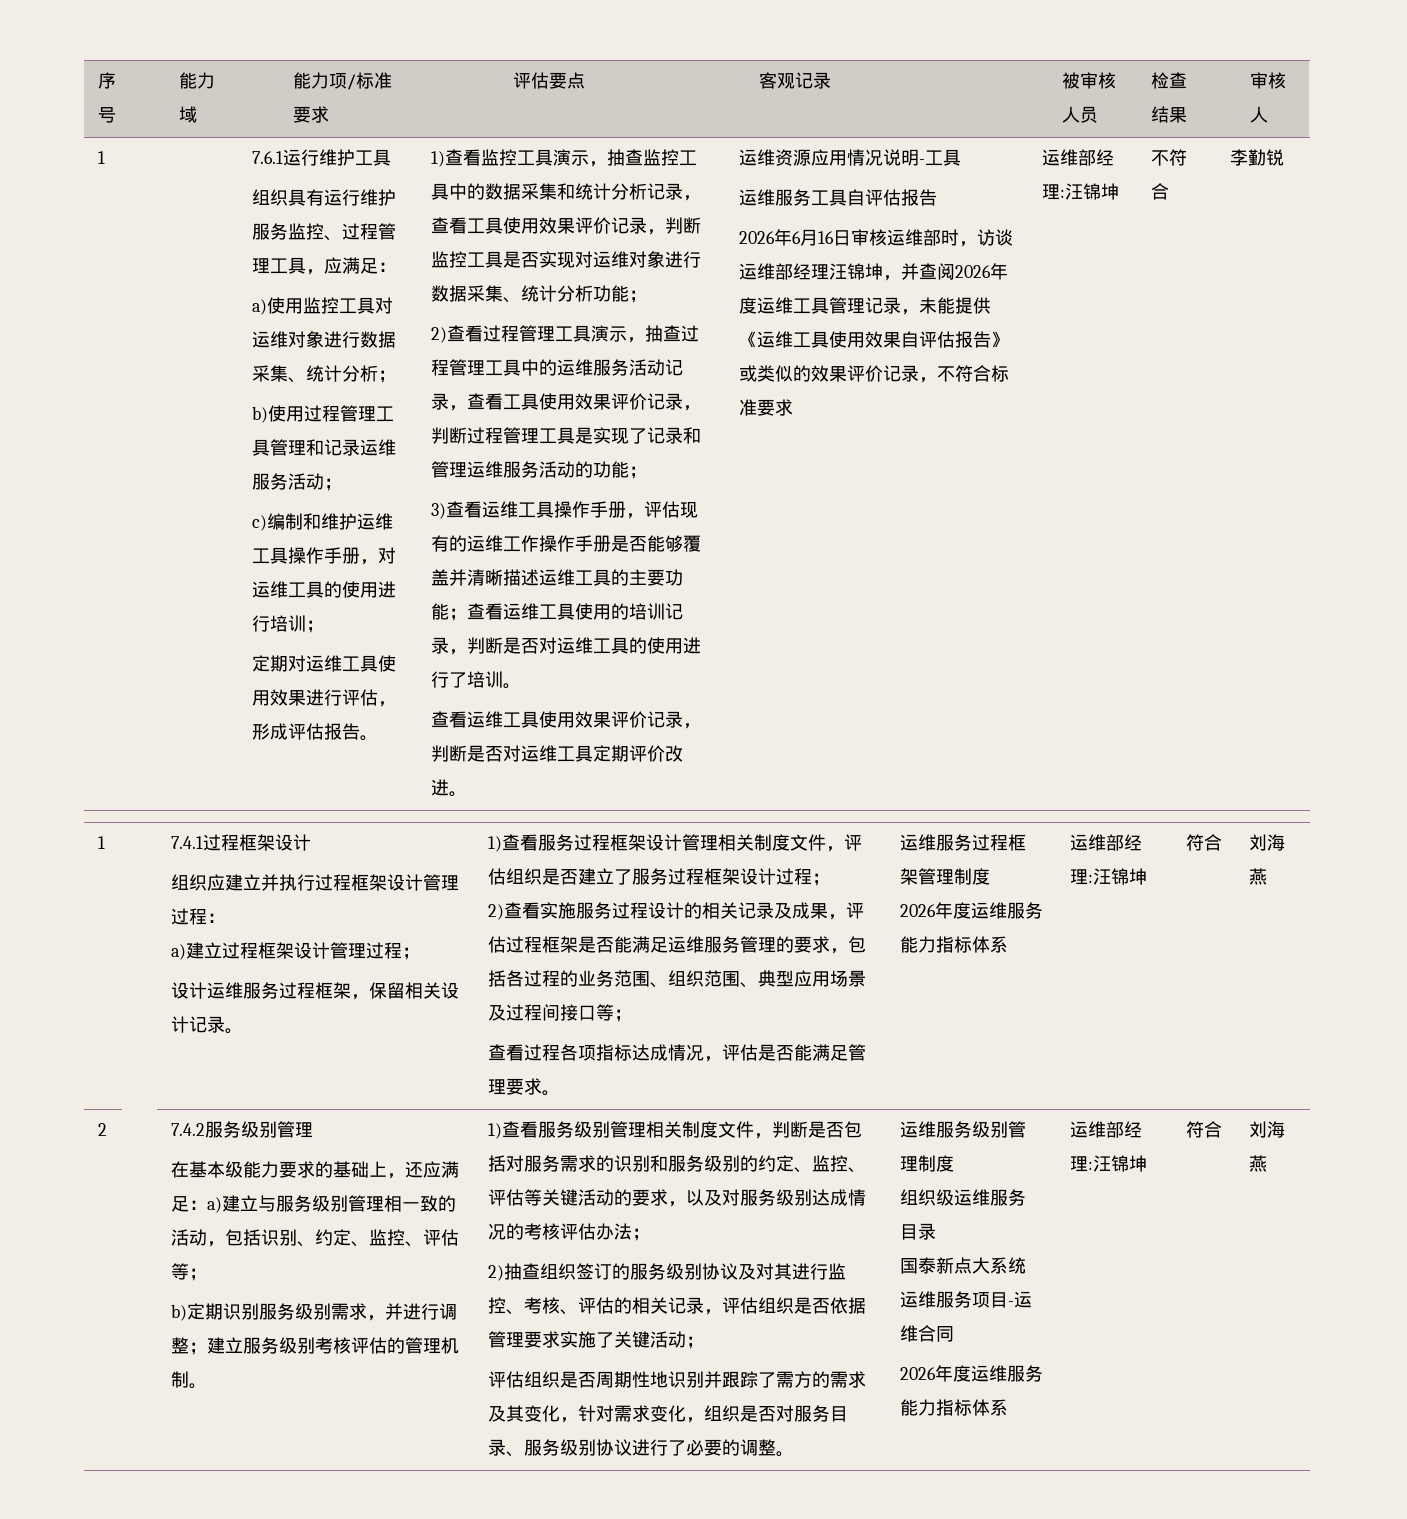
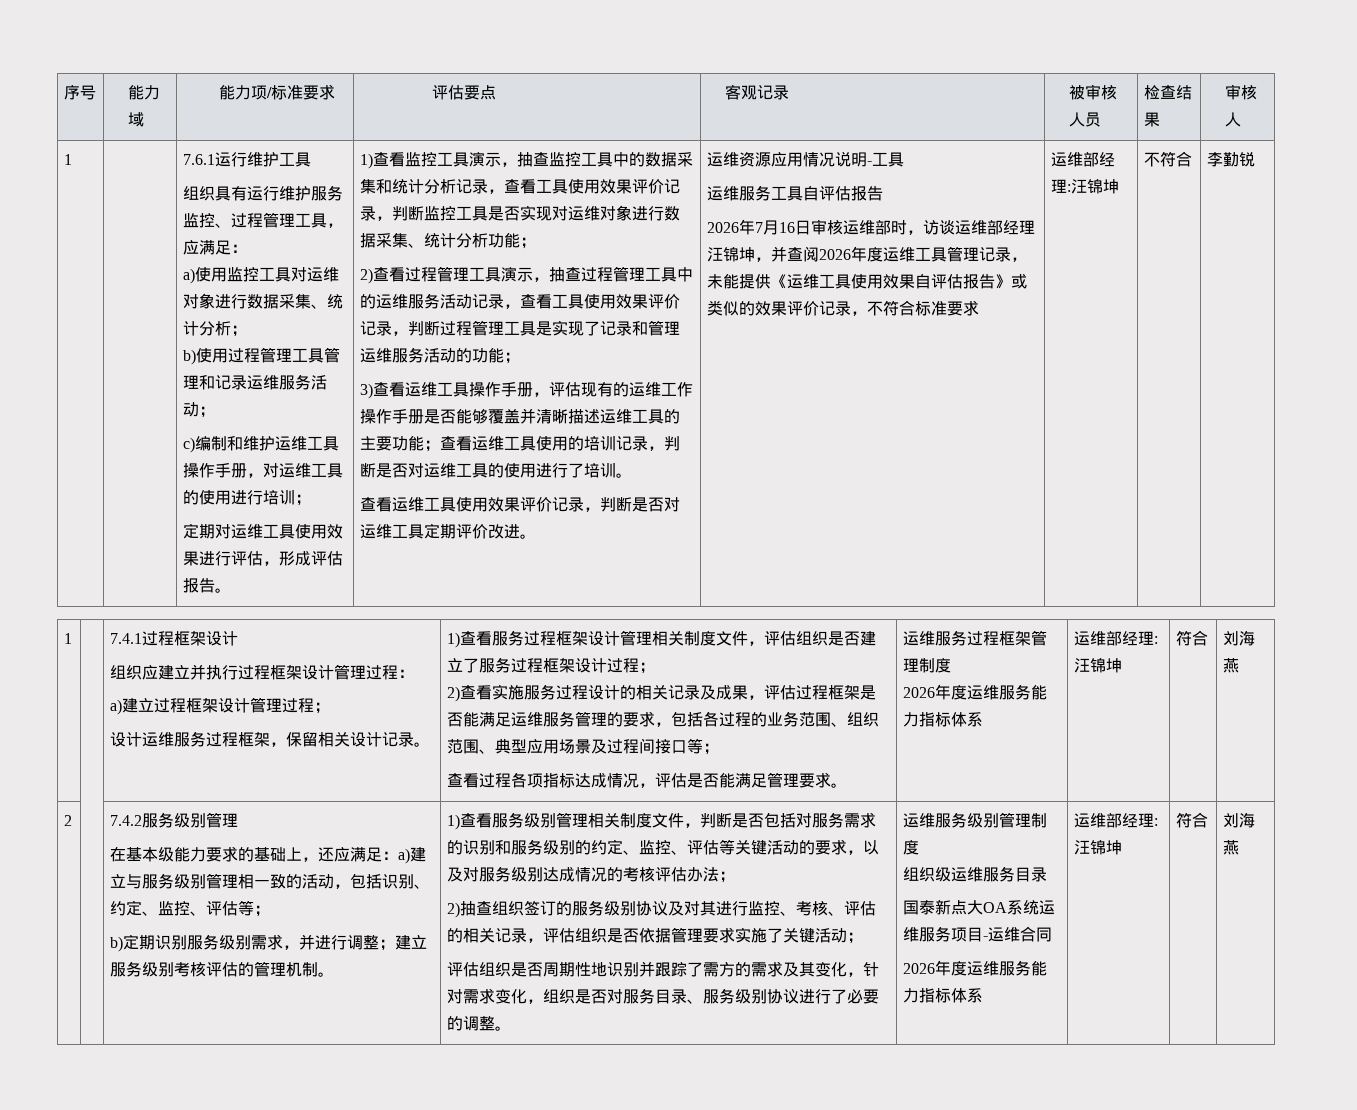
- 2026年6月16日审核运维部时，访谈运维部经理汪锦坤，并查阅2026年度运维工具管理记录，未能提供《运维工具使用效果自评估报告》或类似的效果评价记录，不符合标准要求
+ 2026年7月16日审核运维部时，访谈运维部经理汪锦坤，并查阅2026年度运维工具管理记录，未能提供《运维工具使用效果自评估报告》或类似的效果评价记录，不符合标准要求
- 国泰新点大系统运维服务项目-运维合同
+ 国泰新点大OA系统运维服务项目-运维合同

